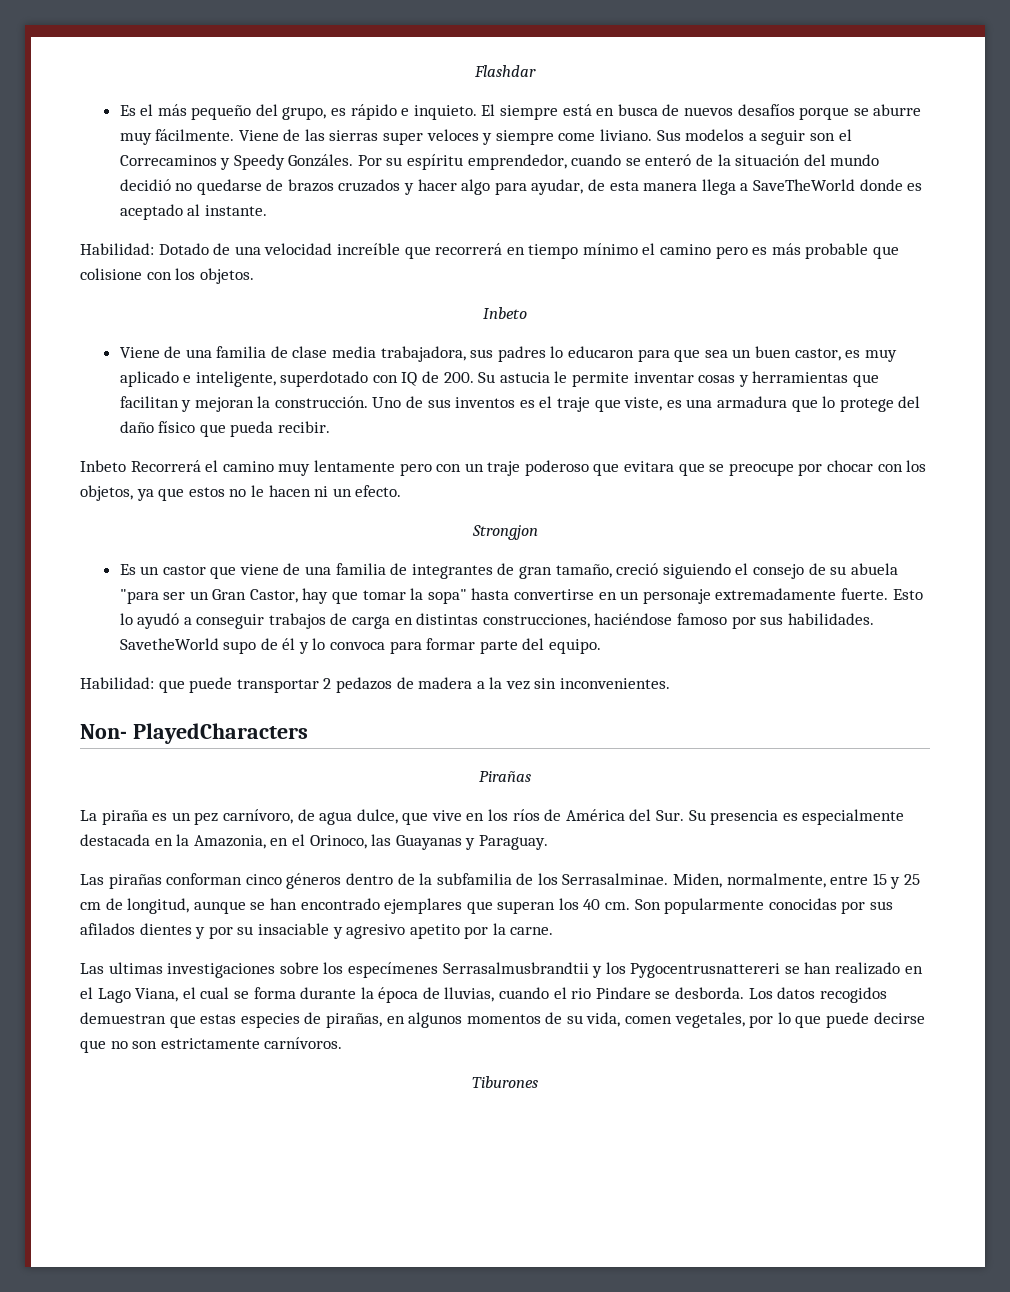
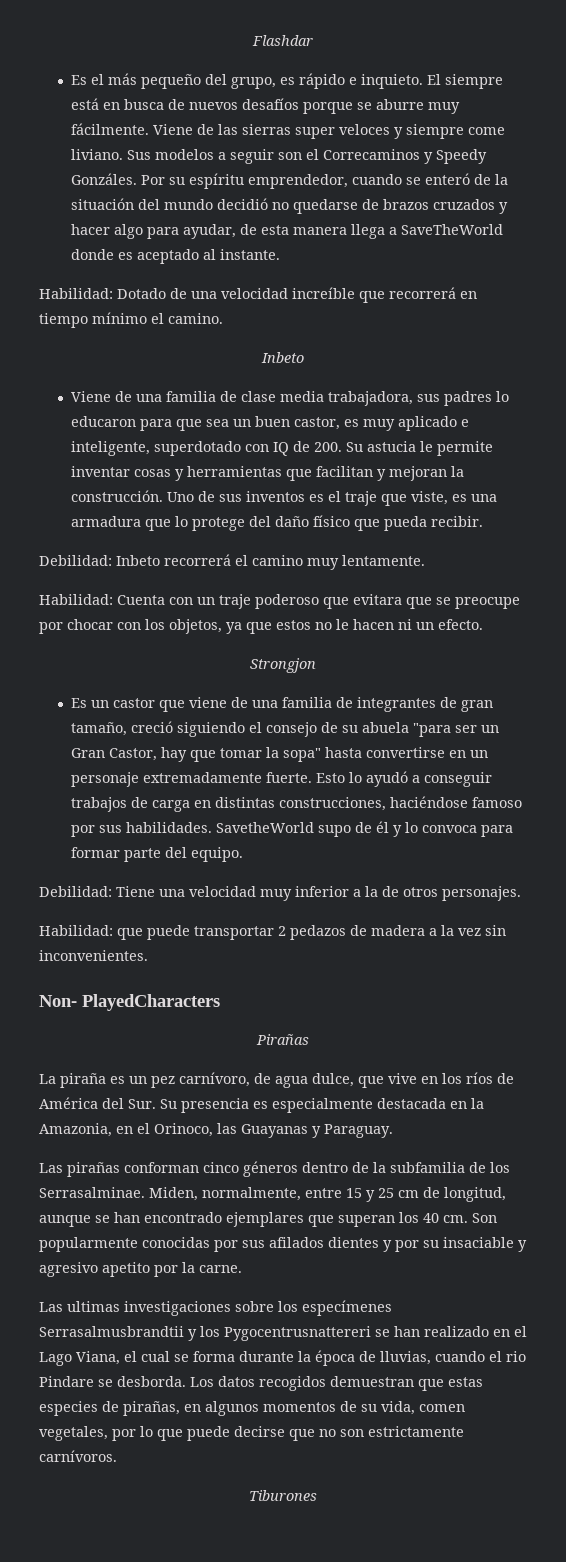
- Habilidad: Dotado de una velocidad increíble que recorrerá en tiempo mínimo el camino pero es más probable que colisione con los objetos.
+ Habilidad: Dotado de una velocidad increíble que recorrerá en tiempo mínimo el camino.
- Inbeto Recorrerá el camino muy lentamente pero con un traje poderoso que evitara que se preocupe por chocar con los objetos, ya que estos no le hacen ni un efecto.
+ Debilidad: Inbeto recorrerá el camino muy lentamente.
+ Habilidad: Cuenta con un traje poderoso que evitara que se preocupe por chocar con los objetos, ya que estos no le hacen ni un efecto.
+ Debilidad: Tiene una velocidad muy inferior a la de otros personajes.

